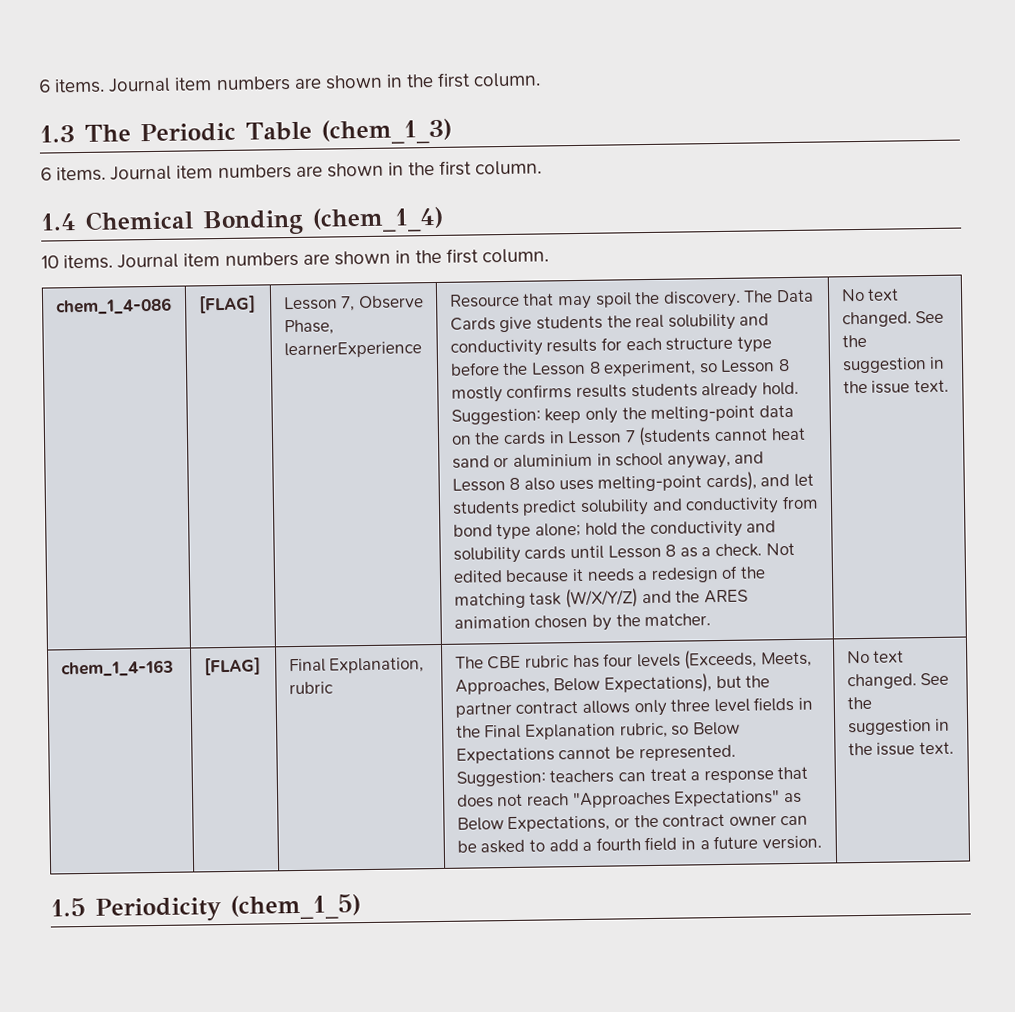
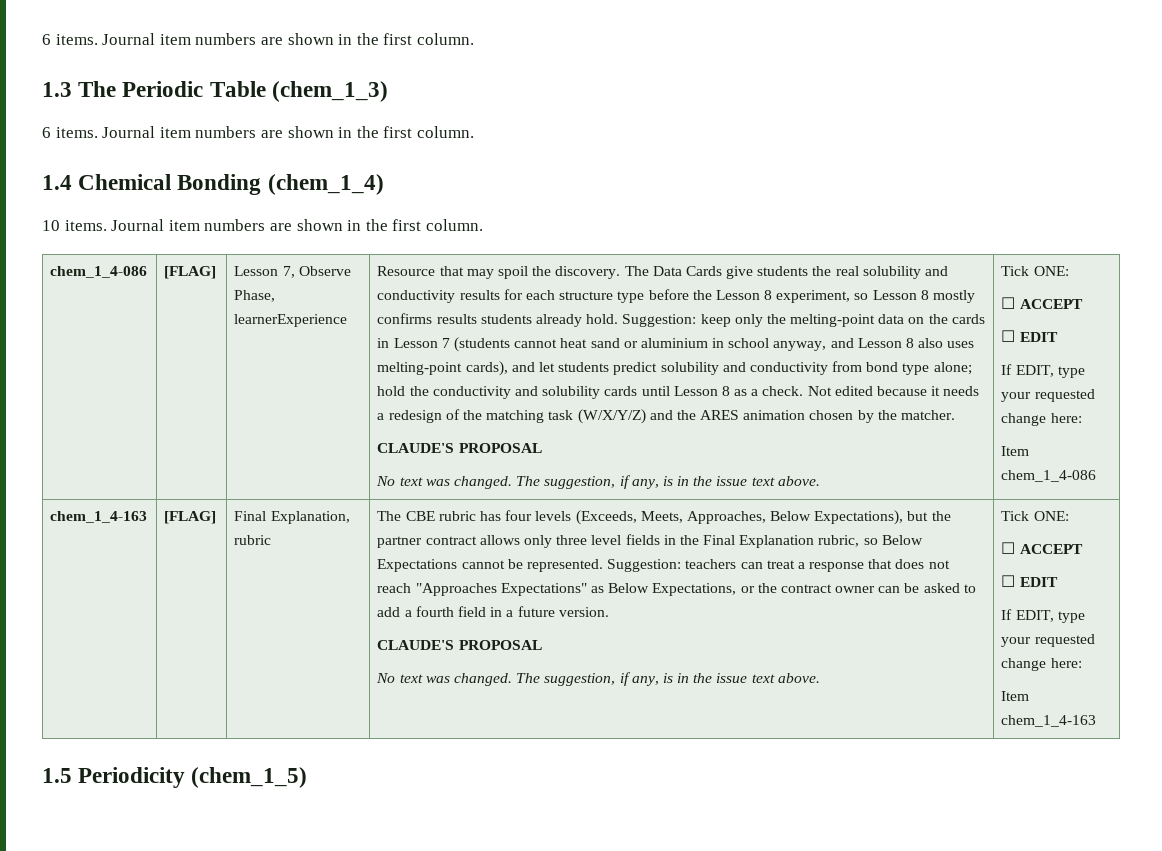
- Not edited because it needs a redesign of the matching task (W/X/Y/Z) and the ARES animation chosen by the matcher. | No text changed. See the suggestion in the issue text.
+ Not edited because it needs a redesign of the matching task (W/X/Y/Z) and the ARES animation chosen by the matcher.
+ CLAUDE'S PROPOSAL
+ No text was changed. The suggestion, if any, is in the issue text above. | Tick ONE:
+ ☐ ACCEPT
+ ☐ EDIT
+ If EDIT, type your requested change here:
+ Item chem_1_4-086
- Suggestion: teachers can treat a response that does not reach "Approaches Expectations" as Below Expectations, or the contract owner can be asked to add a fourth field in a future version. | No text changed. See the suggestion in the issue text.
+ Suggestion: teachers can treat a response that does not reach "Approaches Expectations" as Below Expectations, or the contract owner can be asked to add a fourth field in a future version.
+ CLAUDE'S PROPOSAL
+ No text was changed. The suggestion, if any, is in the issue text above. | Tick ONE:
+ ☐ ACCEPT
+ ☐ EDIT
+ If EDIT, type your requested change here:
+ Item chem_1_4-163

